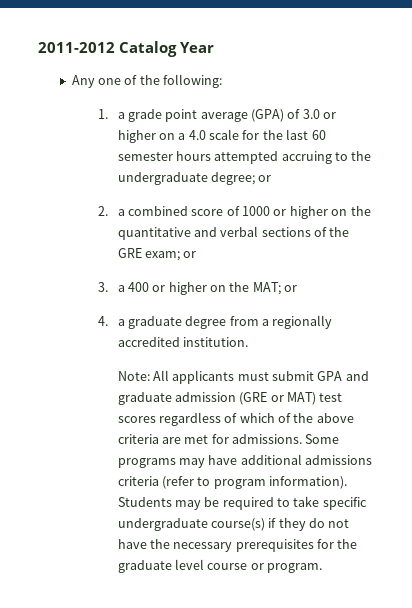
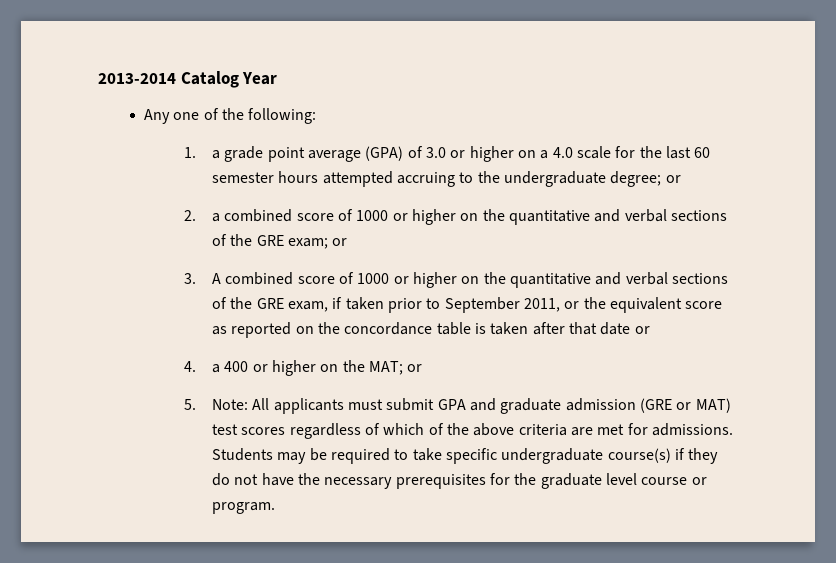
- 2011-2012 Catalog Year
+ 2013-2014 Catalog Year
- 3. a 400 or higher on the MAT; or
+ 3. A combined score of 1000 or higher on the quantitative and verbal sections of the GRE exam, if taken prior to September 2011, or the equivalent score as reported on the concordance table is taken after that date or
+ 4. a 400 or higher on the MAT; or
- 4. a graduate degree from a regionally accredited institution.
- Note: All applicants must submit GPA and graduate admission (GRE or MAT) test scores regardless of which of the above criteria are met for admissions.
+ 5. Note: All applicants must submit GPA and graduate admission (GRE or MAT) test scores regardless of which of the above criteria are met for admissions.
- Some programs may have additional admissions criteria (refer to program information).

